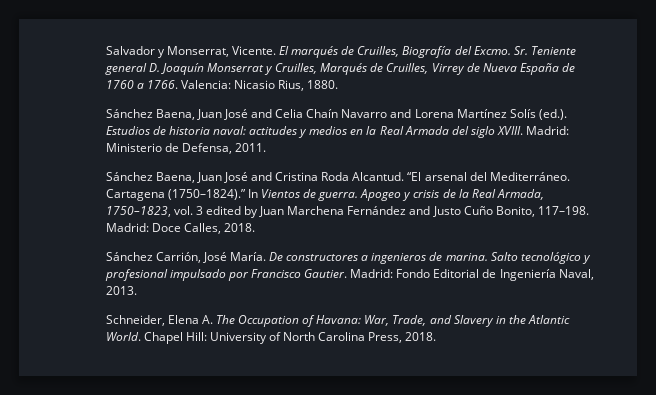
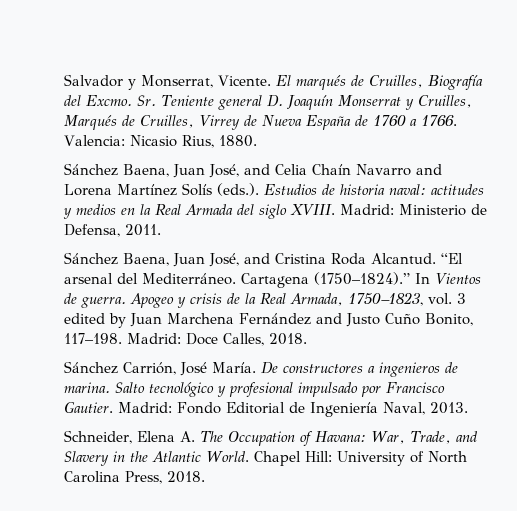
- Sánchez Baena, Juan José and Celia Chaín Navarro and Lorena Martínez Solís (ed.). Estudios de historia naval: actitudes y medios en la Real Armada del siglo XVIII.
+ Sánchez Baena, Juan José, and Celia Chaín Navarro and Lorena Martínez Solís (eds.). Estudios de historia naval: actitudes y medios en la Real Armada del siglo XVIII.
- Sánchez Baena, Juan José and Cristina Roda Alcantud.
+ Sánchez Baena, Juan José, and Cristina Roda Alcantud.

